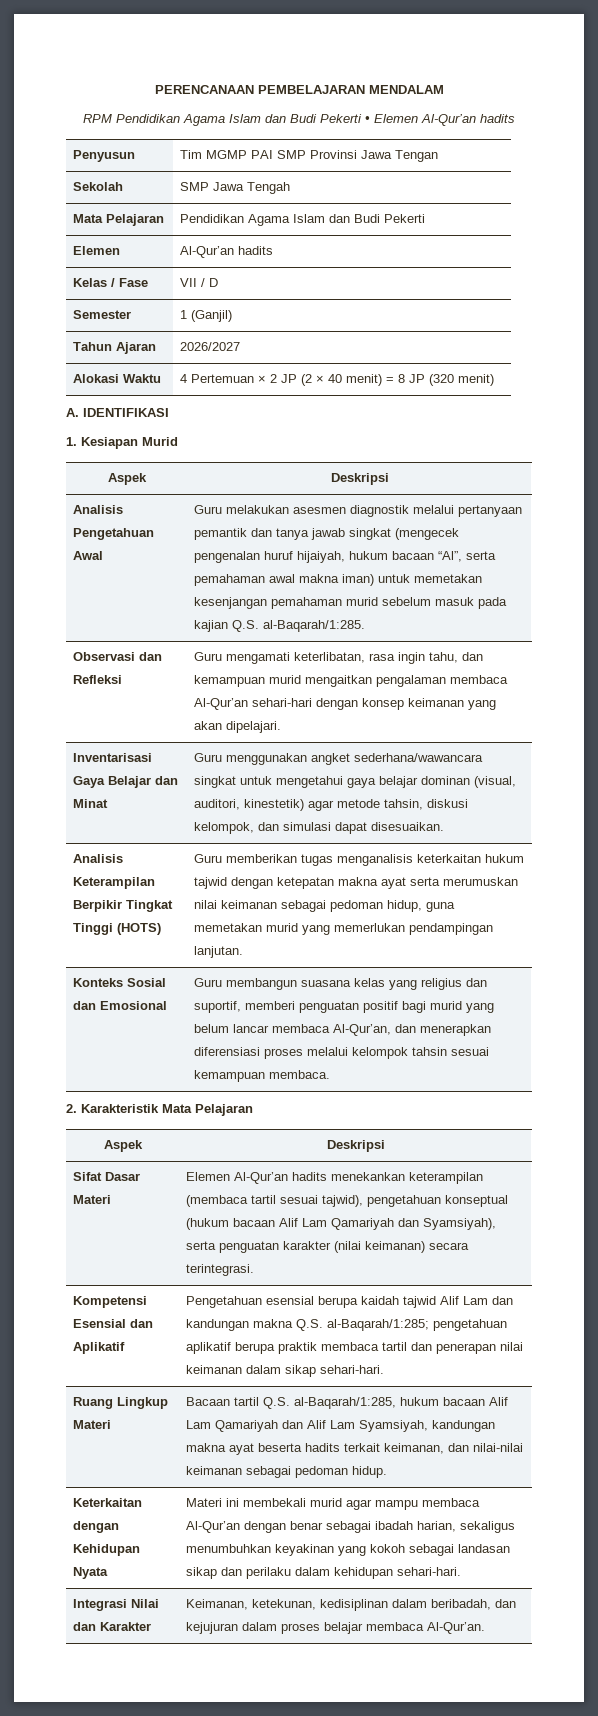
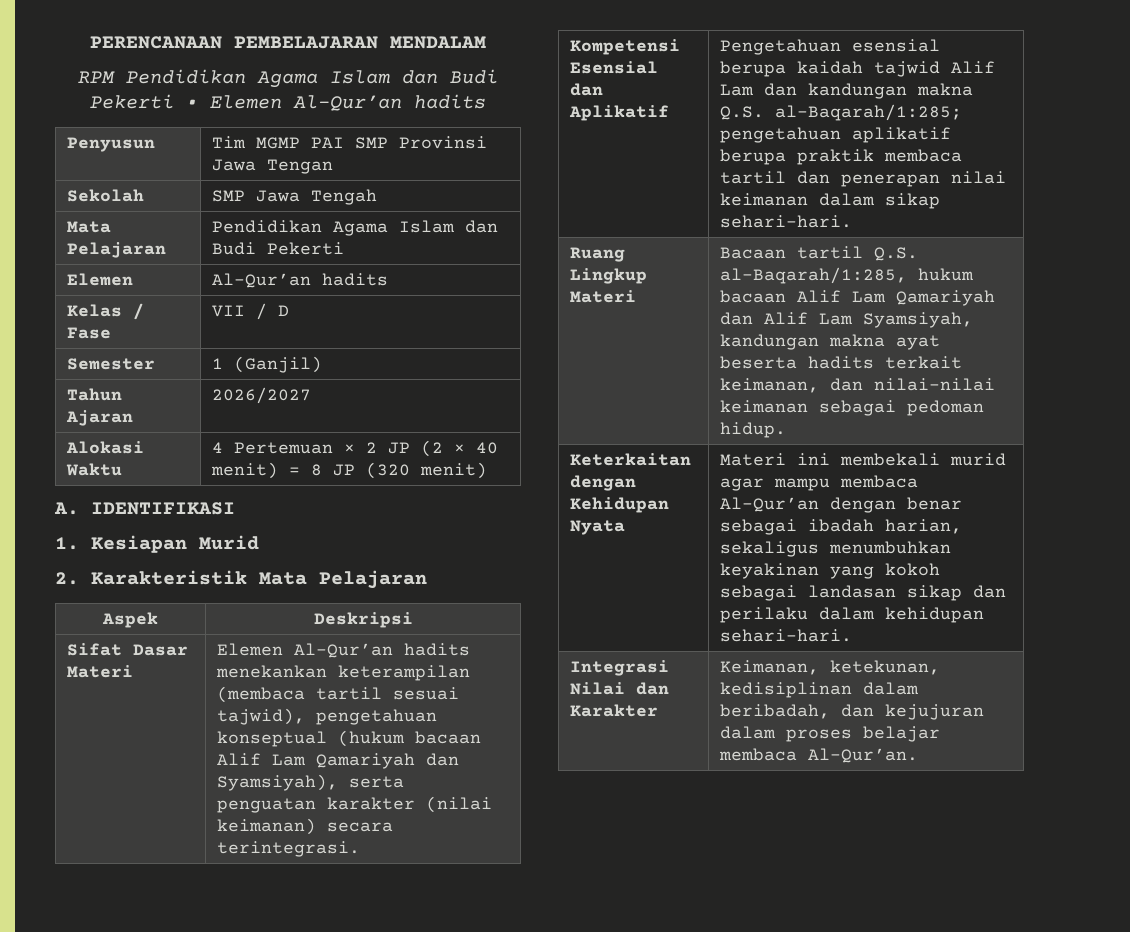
  1. Kesiapan Murid
- Aspek | Deskripsi
- Analisis Pengetahuan Awal | Guru melakukan asesmen diagnostik melalui pertanyaan pemantik dan tanya jawab singkat (mengecek pengenalan huruf hijaiyah, hukum bacaan “Al”, serta pemahaman awal makna iman) untuk memetakan kesenjangan pemahaman murid sebelum masuk pada kajian Q.S. al-Baqarah/1:285.
- Observasi dan Refleksi | Guru mengamati keterlibatan, rasa ingin tahu, dan kemampuan murid mengaitkan pengalaman membaca Al-Qur’an sehari-hari dengan konsep keimanan yang akan dipelajari.
- Inventarisasi Gaya Belajar dan Minat | Guru menggunakan angket sederhana/wawancara singkat untuk mengetahui gaya belajar dominan (visual, auditori, kinestetik) agar metode tahsin, diskusi kelompok, dan simulasi dapat disesuaikan.
- Analisis Keterampilan Berpikir Tingkat Tinggi (HOTS) | Guru memberikan tugas menganalisis keterkaitan hukum tajwid dengan ketepatan makna ayat serta merumuskan nilai keimanan sebagai pedoman hidup, guna memetakan murid yang memerlukan pendampingan lanjutan.
- Konteks Sosial dan Emosional | Guru membangun suasana kelas yang religius dan suportif, memberi penguatan positif bagi murid yang belum lancar membaca Al-Qur’an, dan menerapkan diferensiasi proses melalui kelompok tahsin sesuai kemampuan membaca.

